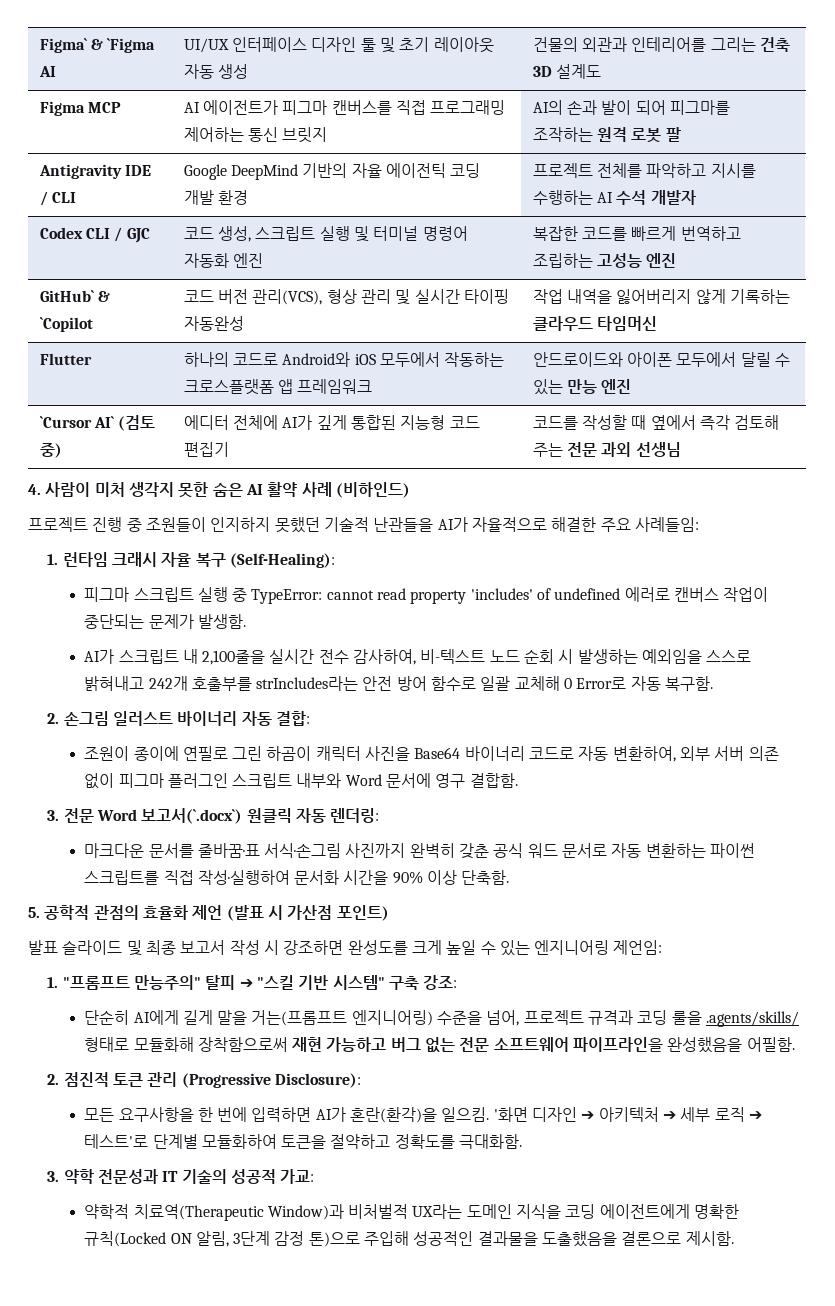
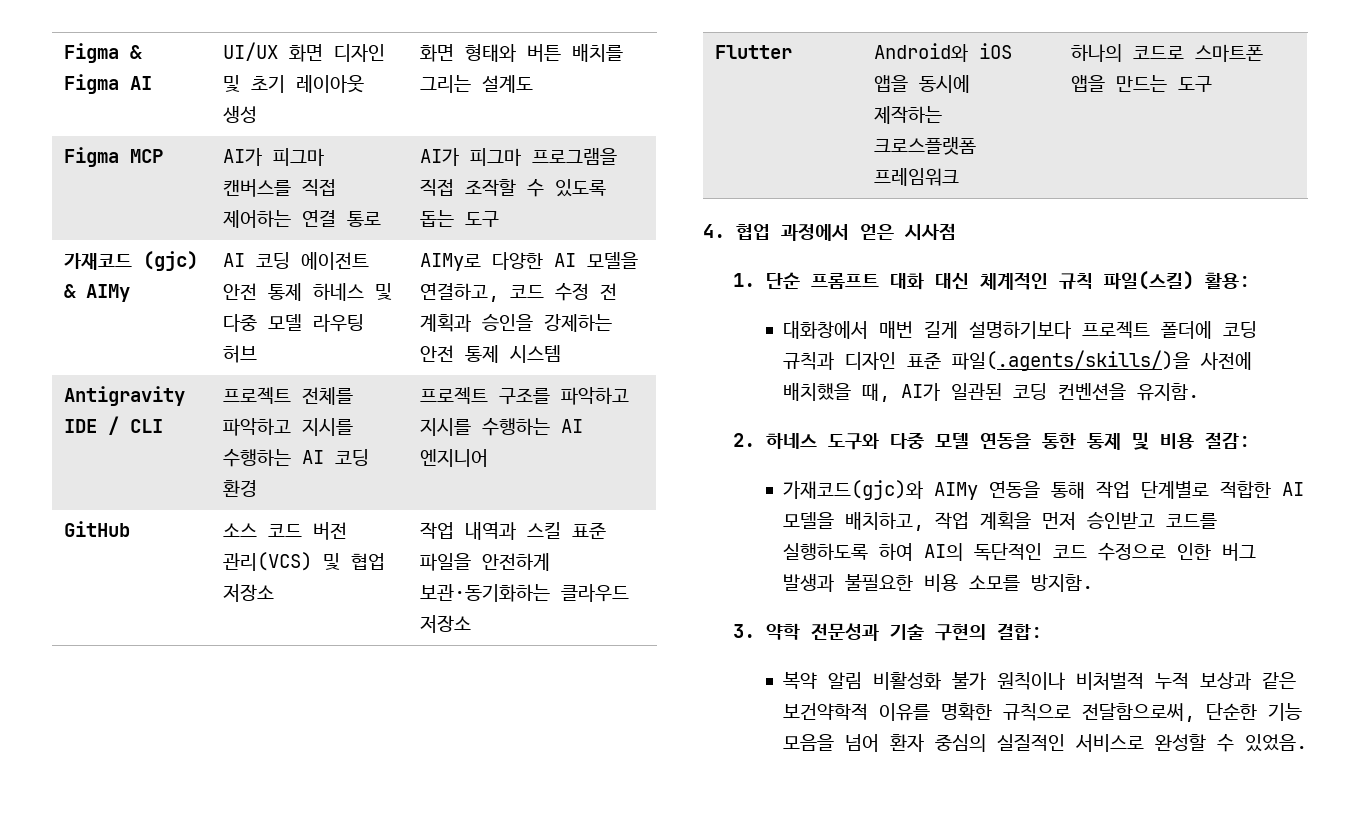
- Figma` & `Figma AI | UI/UX 인터페이스 디자인 툴 및 초기 레이아웃 자동 생성 | 건물의 외관과 인테리어를 그리는 건축 3D 설계도
+ Figma & Figma AI | UI/UX 화면 디자인 및 초기 레이아웃 생성 | 화면 형태와 버튼 배치를 그리는 설계도
- Figma MCP | AI 에이전트가 피그마 캔버스를 직접 프로그래밍 제어하는 통신 브릿지 | AI의 손과 발이 되어 피그마를 조작하는 원격 로봇 팔
- Antigravity IDE / CLI | Google DeepMind 기반의 자율 에이전틱 코딩 개발 환경 | 프로젝트 전체를 파악하고 지시를 수행하는 AI 수석 개발자
- Codex CLI / GJC | 코드 생성, 스크립트 실행 및 터미널 명령어 자동화 엔진 | 복잡한 코드를 빠르게 번역하고 조립하는 고성능 엔진
- GitHub` & `Copilot | 코드 버전 관리(VCS), 형상 관리 및 실시간 타이핑 자동완성 | 작업 내역을 잃어버리지 않게 기록하는 클라우드 타임머신
- Flutter | 하나의 코드로 Android와 iOS 모두에서 작동하는 크로스플랫폼 앱 프레임워크 | 안드로이드와 아이폰 모두에서 달릴 수 있는 만능 엔진
- `Cursor AI` (검토 중) | 에디터 전체에 AI가 깊게 통합된 지능형 코드 편집기 | 코드를 작성할 때 옆에서 즉각 검토해 주는 전문 과외 선생님
- 4. 사람이 미처 생각지 못한 숨은 AI 활약 사례 (비하인드)
- 프로젝트 진행 중 조원들이 인지하지 못했던 기술적 난관들을 AI가 자율적으로 해결한 주요 사례들임:
- 1. 런타임 크래시 자율 복구 (Self-Healing):
- 피그마 스크립트 실행 중 TypeError: cannot read property 'includes' of undefined 에러로 캔버스 작업이 중단되는 문제가 발생함.
- AI가 스크립트 내 2,100줄을 실시간 전수 감사하여, 비-텍스트 노드 순회 시 발생하는 예외임을 스스로 밝혀내고 242개 호출부를 strIncludes라는 안전 방어 함수로 일괄 교체해 0 Error로 자동 복구함.
- 2. 손그림 일러스트 바이너리 자동 결합:
- 조원이 종이에 연필로 그린 하곰이 캐릭터 사진을 Base64 바이너리 코드로 자동 변환하여, 외부 서버 의존 없이 피그마 플러그인 스크립트 내부와 Word 문서에 영구 결합함.
- 3. 전문 Word 보고서(`.docx`) 원클릭 자동 렌더링:
- 마크다운 문서를 줄바꿈·표 서식·손그림 사진까지 완벽히 갖춘 공식 워드 문서로 자동 변환하는 파이썬 스크립트를 직접 작성·실행하여 문서화 시간을 90% 이상 단축함.
- 5. 공학적 관점의 효율화 제언 (발표 시 가산점 포인트)
- 발표 슬라이드 및 최종 보고서 작성 시 강조하면 완성도를 크게 높일 수 있는 엔지니어링 제언임:
- 1. "프롬프트 만능주의" 탈피 ➔ "스킬 기반 시스템" 구축 강조:
- 단순히 AI에게 길게 말을 거는(프롬프트 엔지니어링) 수준을 넘어, 프로젝트 규격과 코딩 룰을 .agents/skills/ 형태로 모듈화해 장착함으로써 재현 가능하고 버그 없는 전문 소프트웨어 파이프라인을 완성했음을 어필함.
- 2. 점진적 토큰 관리 (Progressive Disclosure):
- 모든 요구사항을 한 번에 입력하면 AI가 혼란(환각)을 일으킴. '화면 디자인 ➔ 아키텍처 ➔ 세부 로직 ➔ 테스트'로 단계별 모듈화하여 토큰을 절약하고 정확도를 극대화함.
- 3. 약학 전문성과 IT 기술의 성공적 가교:
- 약학적 치료역(Therapeutic Window)과 비처벌적 UX라는 도메인 지식을 코딩 에이전트에게 명확한 규칙(Locked ON 알림, 3단계 감정 톤)으로 주입해 성공적인 결과물을 도출했음을 결론으로 제시함.
+ Figma MCP | AI가 피그마 캔버스를 직접 제어하는 연결 통로 | AI가 피그마 프로그램을 직접 조작할 수 있도록 돕는 도구
+ 가재코드 (gjc) & AIMy | AI 코딩 에이전트 안전 통제 하네스 및 다중 모델 라우팅 허브 | AIMy로 다양한 AI 모델을 연결하고, 코드 수정 전 계획과 승인을 강제하는 안전 통제 시스템
+ Antigravity IDE / CLI | 프로젝트 전체를 파악하고 지시를 수행하는 AI 코딩 환경 | 프로젝트 구조를 파악하고 지시를 수행하는 AI 엔지니어
+ GitHub | 소스 코드 버전 관리(VCS) 및 협업 저장소 | 작업 내역과 스킬 표준 파일을 안전하게 보관·동기화하는 클라우드 저장소
+ Flutter | Android와 iOS 앱을 동시에 제작하는 크로스플랫폼 프레임워크 | 하나의 코드로 스마트폰 앱을 만드는 도구
+ 4. 협업 과정에서 얻은 시사점
+ 1. 단순 프롬프트 대화 대신 체계적인 규칙 파일(스킬) 활용:
+ 대화창에서 매번 길게 설명하기보다 프로젝트 폴더에 코딩 규칙과 디자인 표준 파일(.agents/skills/)을 사전에 배치했을 때, AI가 일관된 코딩 컨벤션을 유지함.
+ 2. 하네스 도구와 다중 모델 연동을 통한 통제 및 비용 절감:
+ 가재코드(gjc)와 AIMy 연동을 통해 작업 단계별로 적합한 AI 모델을 배치하고, 작업 계획을 먼저 승인받고 코드를 실행하도록 하여 AI의 독단적인 코드 수정으로 인한 버그 발생과 불필요한 비용 소모를 방지함.
+ 3. 약학 전문성과 기술 구현의 결합:
+ 복약 알림 비활성화 불가 원칙이나 비처벌적 누적 보상과 같은 보건약학적 이유를 명확한 규칙으로 전달함으로써, 단순한 기능 모음을 넘어 환자 중심의 실질적인 서비스로 완성할 수 있었음.

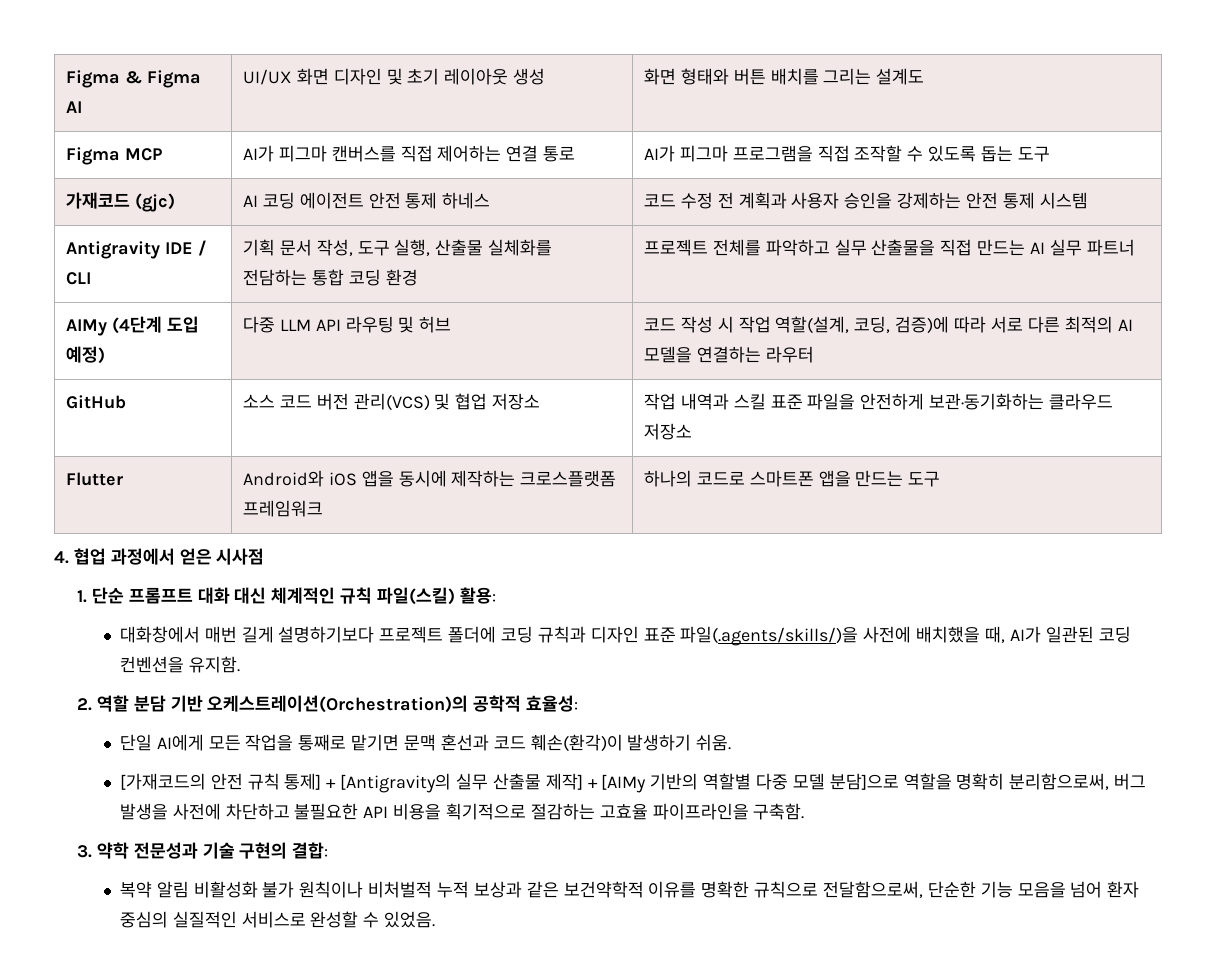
- 가재코드 (gjc) & AIMy | AI 코딩 에이전트 안전 통제 하네스 및 다중 모델 라우팅 허브 | AIMy로 다양한 AI 모델을 연결하고, 코드 수정 전 계획과 승인을 강제하는 안전 통제 시스템
+ 가재코드 (gjc) | AI 코딩 에이전트 안전 통제 하네스 | 코드 수정 전 계획과 사용자 승인을 강제하는 안전 통제 시스템
- Antigravity IDE / CLI | 프로젝트 전체를 파악하고 지시를 수행하는 AI 코딩 환경 | 프로젝트 구조를 파악하고 지시를 수행하는 AI 엔지니어
+ Antigravity IDE / CLI | 기획 문서 작성, 도구 실행, 산출물 실체화를 전담하는 통합 코딩 환경 | 프로젝트 전체를 파악하고 실무 산출물을 직접 만드는 AI 실무 파트너
+ AIMy (4단계 도입 예정) | 다중 LLM API 라우팅 및 허브 | 코드 작성 시 작업 역할(설계, 코딩, 검증)에 따라 서로 다른 최적의 AI 모델을 연결하는 라우터
- 2. 하네스 도구와 다중 모델 연동을 통한 통제 및 비용 절감:
- 가재코드(gjc)와 AIMy 연동을 통해 작업 단계별로 적합한 AI 모델을 배치하고, 작업 계획을 먼저 승인받고 코드를 실행하도록 하여 AI의 독단적인 코드 수정으로 인한 버그 발생과 불필요한 비용 소모를 방지함.
+ 2. 역할 분담 기반 오케스트레이션(Orchestration)의 공학적 효율성:
+ 단일 AI에게 모든 작업을 통째로 맡기면 문맥 혼선과 코드 훼손(환각)이 발생하기 쉬움.
+ [가재코드의 안전 규칙 통제] + [Antigravity의 실무 산출물 제작] + [AIMy 기반의 역할별 다중 모델 분담]으로 역할을 명확히 분리함으로써, 버그 발생을 사전에 차단하고 불필요한 API 비용을 획기적으로 절감하는 고효율 파이프라인을 구축함.

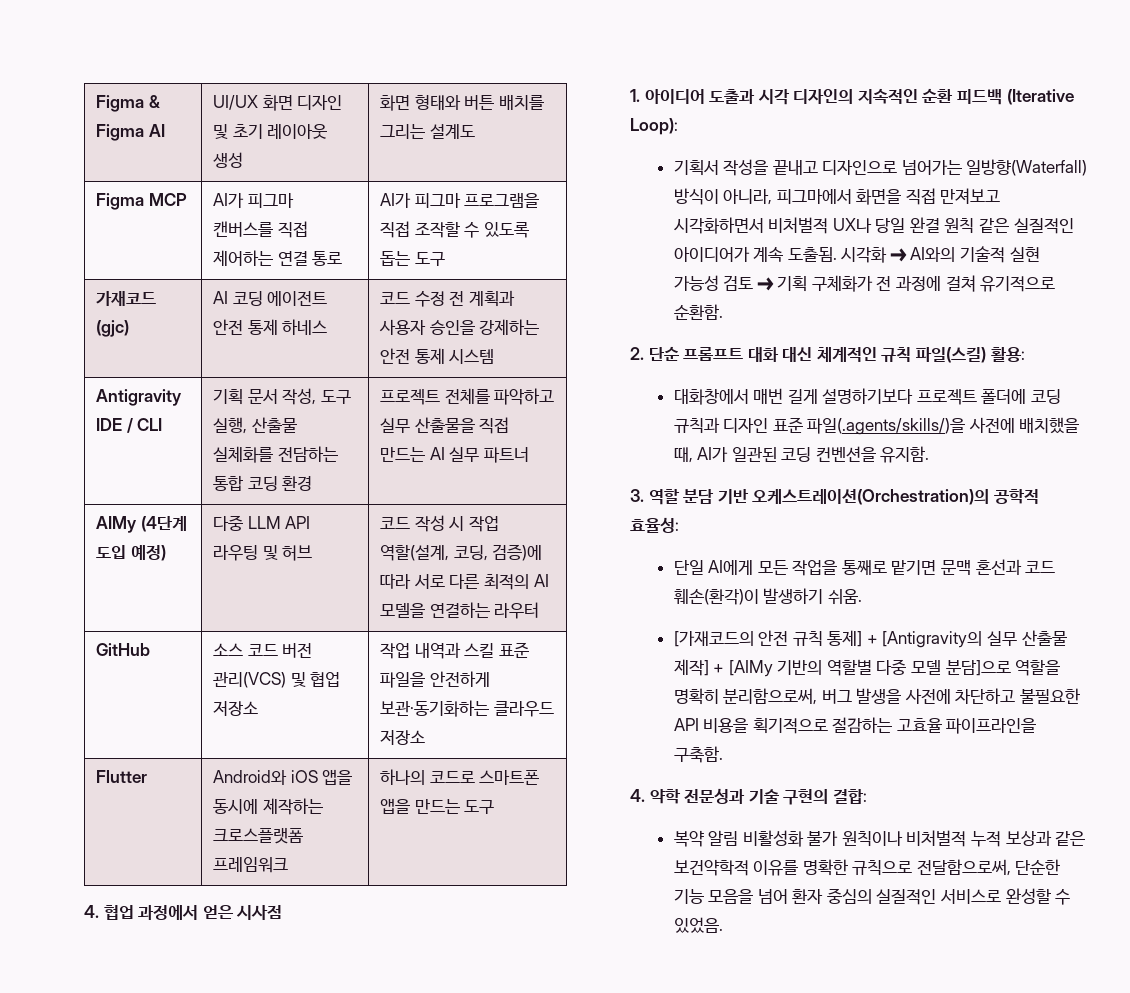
- 1. 단순 프롬프트 대화 대신 체계적인 규칙 파일(스킬) 활용:
+ 1. 아이디어 도출과 시각 디자인의 지속적인 순환 피드백 (Iterative Loop):
+ 기획서 작성을 끝내고 디자인으로 넘어가는 일방향(Waterfall) 방식이 아니라, 피그마에서 화면을 직접 만져보고 시각화하면서 비처벌적 UX나 당일 완결 원칙 같은 실질적인 아이디어가 계속 도출됨. 시각화 ➔ AI와의 기술적 실현 가능성 검토 ➔ 기획 구체화가 전 과정에 걸쳐 유기적으로 순환함.
+ 2. 단순 프롬프트 대화 대신 체계적인 규칙 파일(스킬) 활용:
- 2. 역할 분담 기반 오케스트레이션(Orchestration)의 공학적 효율성:
+ 3. 역할 분담 기반 오케스트레이션(Orchestration)의 공학적 효율성:
- 3. 약학 전문성과 기술 구현의 결합:
+ 4. 약학 전문성과 기술 구현의 결합:

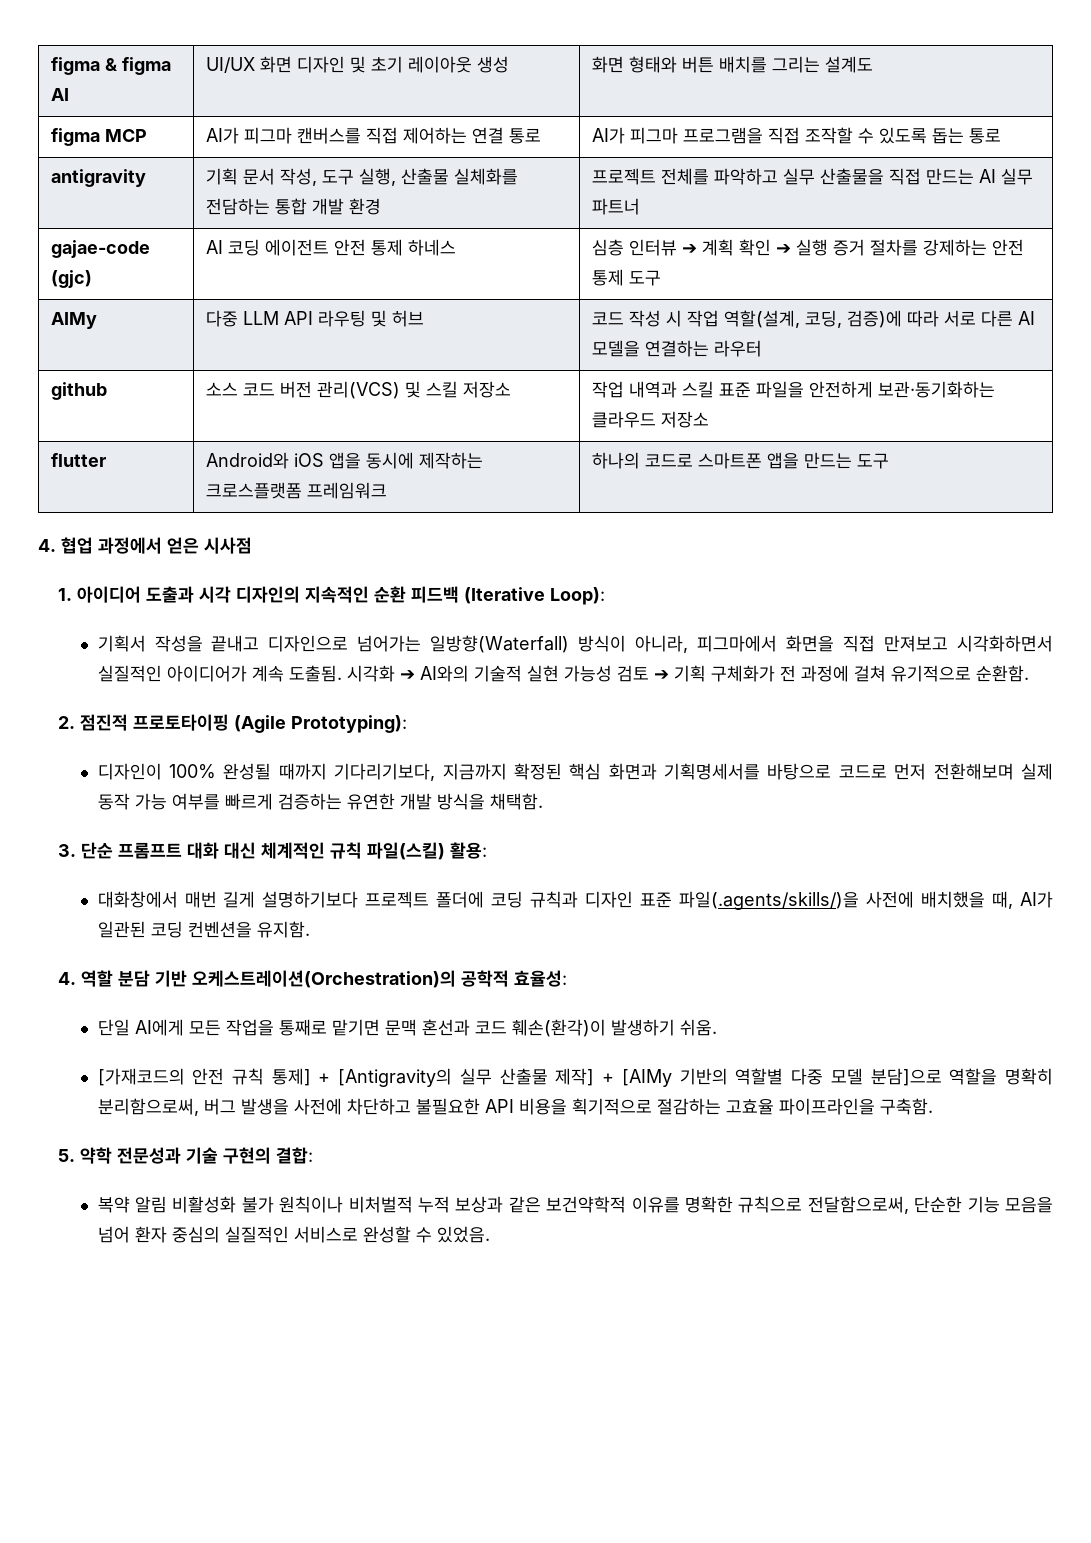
- Figma & Figma AI | UI/UX 화면 디자인 및 초기 레이아웃 생성 | 화면 형태와 버튼 배치를 그리는 설계도
+ figma & figma AI | UI/UX 화면 디자인 및 초기 레이아웃 생성 | 화면 형태와 버튼 배치를 그리는 설계도
- Figma MCP | AI가 피그마 캔버스를 직접 제어하는 연결 통로 | AI가 피그마 프로그램을 직접 조작할 수 있도록 돕는 도구
- 가재코드 (gjc) | AI 코딩 에이전트 안전 통제 하네스 | 코드 수정 전 계획과 사용자 승인을 강제하는 안전 통제 시스템
- Antigravity IDE / CLI | 기획 문서 작성, 도구 실행, 산출물 실체화를 전담하는 통합 코딩 환경 | 프로젝트 전체를 파악하고 실무 산출물을 직접 만드는 AI 실무 파트너
+ figma MCP | AI가 피그마 캔버스를 직접 제어하는 연결 통로 | AI가 피그마 프로그램을 직접 조작할 수 있도록 돕는 통로
+ antigravity | 기획 문서 작성, 도구 실행, 산출물 실체화를 전담하는 통합 개발 환경 | 프로젝트 전체를 파악하고 실무 산출물을 직접 만드는 AI 실무 파트너
- AIMy (4단계 도입 예정) | 다중 LLM API 라우팅 및 허브 | 코드 작성 시 작업 역할(설계, 코딩, 검증)에 따라 서로 다른 최적의 AI 모델을 연결하는 라우터
+ gajae-code (gjc) | AI 코딩 에이전트 안전 통제 하네스 | 심층 인터뷰 ➔ 계획 확인 ➔ 실행 증거 절차를 강제하는 안전 통제 도구
+ AIMy | 다중 LLM API 라우팅 및 허브 | 코드 작성 시 작업 역할(설계, 코딩, 검증)에 따라 서로 다른 AI 모델을 연결하는 라우터
- GitHub | 소스 코드 버전 관리(VCS) 및 협업 저장소 | 작업 내역과 스킬 표준 파일을 안전하게 보관·동기화하는 클라우드 저장소
+ github | 소스 코드 버전 관리(VCS) 및 스킬 저장소 | 작업 내역과 스킬 표준 파일을 안전하게 보관·동기화하는 클라우드 저장소
- Flutter | Android와 iOS 앱을 동시에 제작하는 크로스플랫폼 프레임워크 | 하나의 코드로 스마트폰 앱을 만드는 도구
+ flutter | Android와 iOS 앱을 동시에 제작하는 크로스플랫폼 프레임워크 | 하나의 코드로 스마트폰 앱을 만드는 도구
- 기획서 작성을 끝내고 디자인으로 넘어가는 일방향(Waterfall) 방식이 아니라, 피그마에서 화면을 직접 만져보고 시각화하면서 비처벌적 UX나 당일 완결 원칙 같은 실질적인 아이디어가 계속 도출됨.
+ 기획서 작성을 끝내고 디자인으로 넘어가는 일방향(Waterfall) 방식이 아니라, 피그마에서 화면을 직접 만져보고 시각화하면서 실질적인 아이디어가 계속 도출됨.
- 2. 단순 프롬프트 대화 대신 체계적인 규칙 파일(스킬) 활용:
+ 2. 점진적 프로토타이핑 (Agile Prototyping):
+ 디자인이 100% 완성될 때까지 기다리기보다, 지금까지 확정된 핵심 화면과 기획명세서를 바탕으로 코드로 먼저 전환해보며 실제 동작 가능 여부를 빠르게 검증하는 유연한 개발 방식을 채택함.
+ 3. 단순 프롬프트 대화 대신 체계적인 규칙 파일(스킬) 활용:
- 3. 역할 분담 기반 오케스트레이션(Orchestration)의 공학적 효율성:
+ 4. 역할 분담 기반 오케스트레이션(Orchestration)의 공학적 효율성:
- 4. 약학 전문성과 기술 구현의 결합:
+ 5. 약학 전문성과 기술 구현의 결합:

